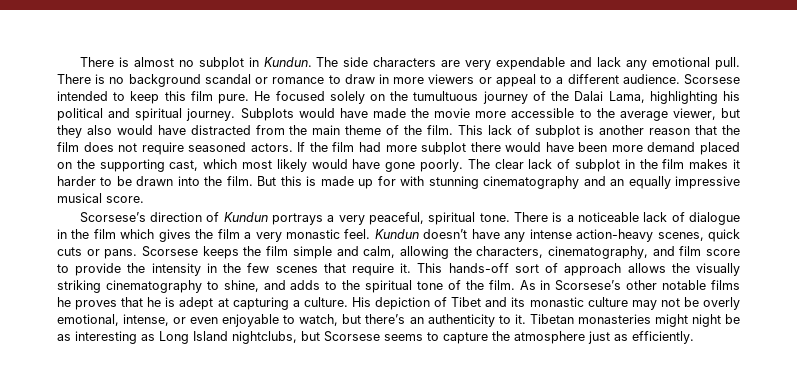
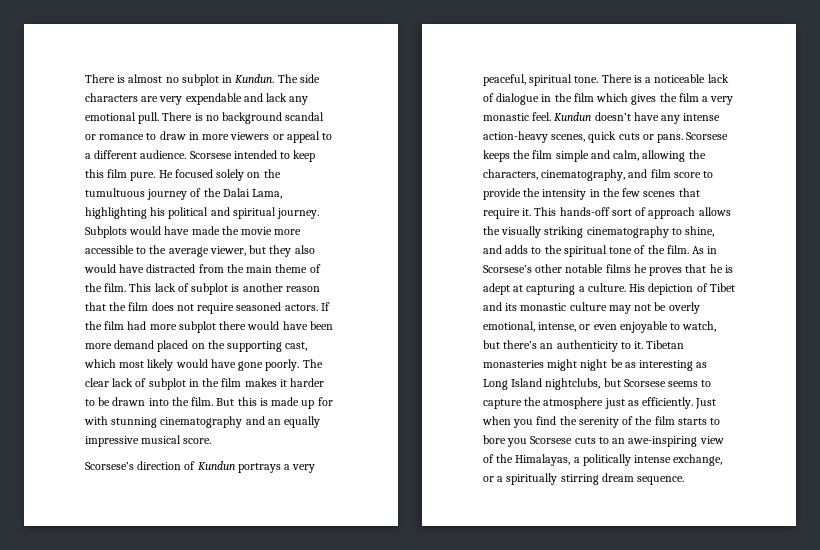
+ Just when you find the serenity of the film starts to bore you Scorsese cuts to an awe-inspiring view of the Himalayas, a politically intense exchange, or a spiritually stirring dream sequence.

